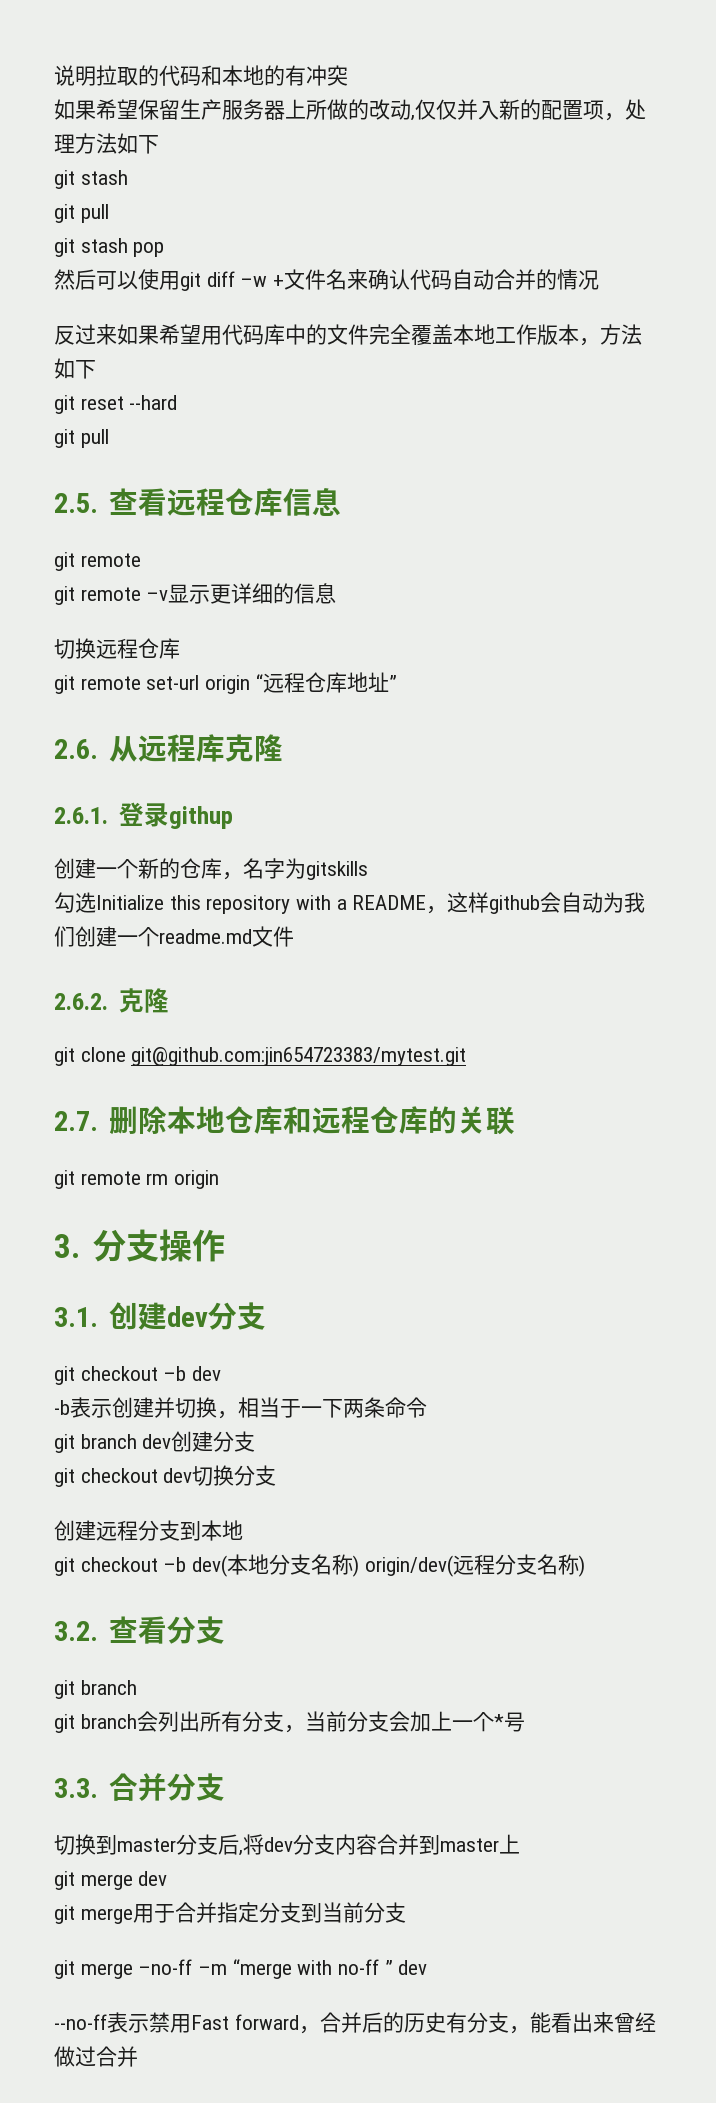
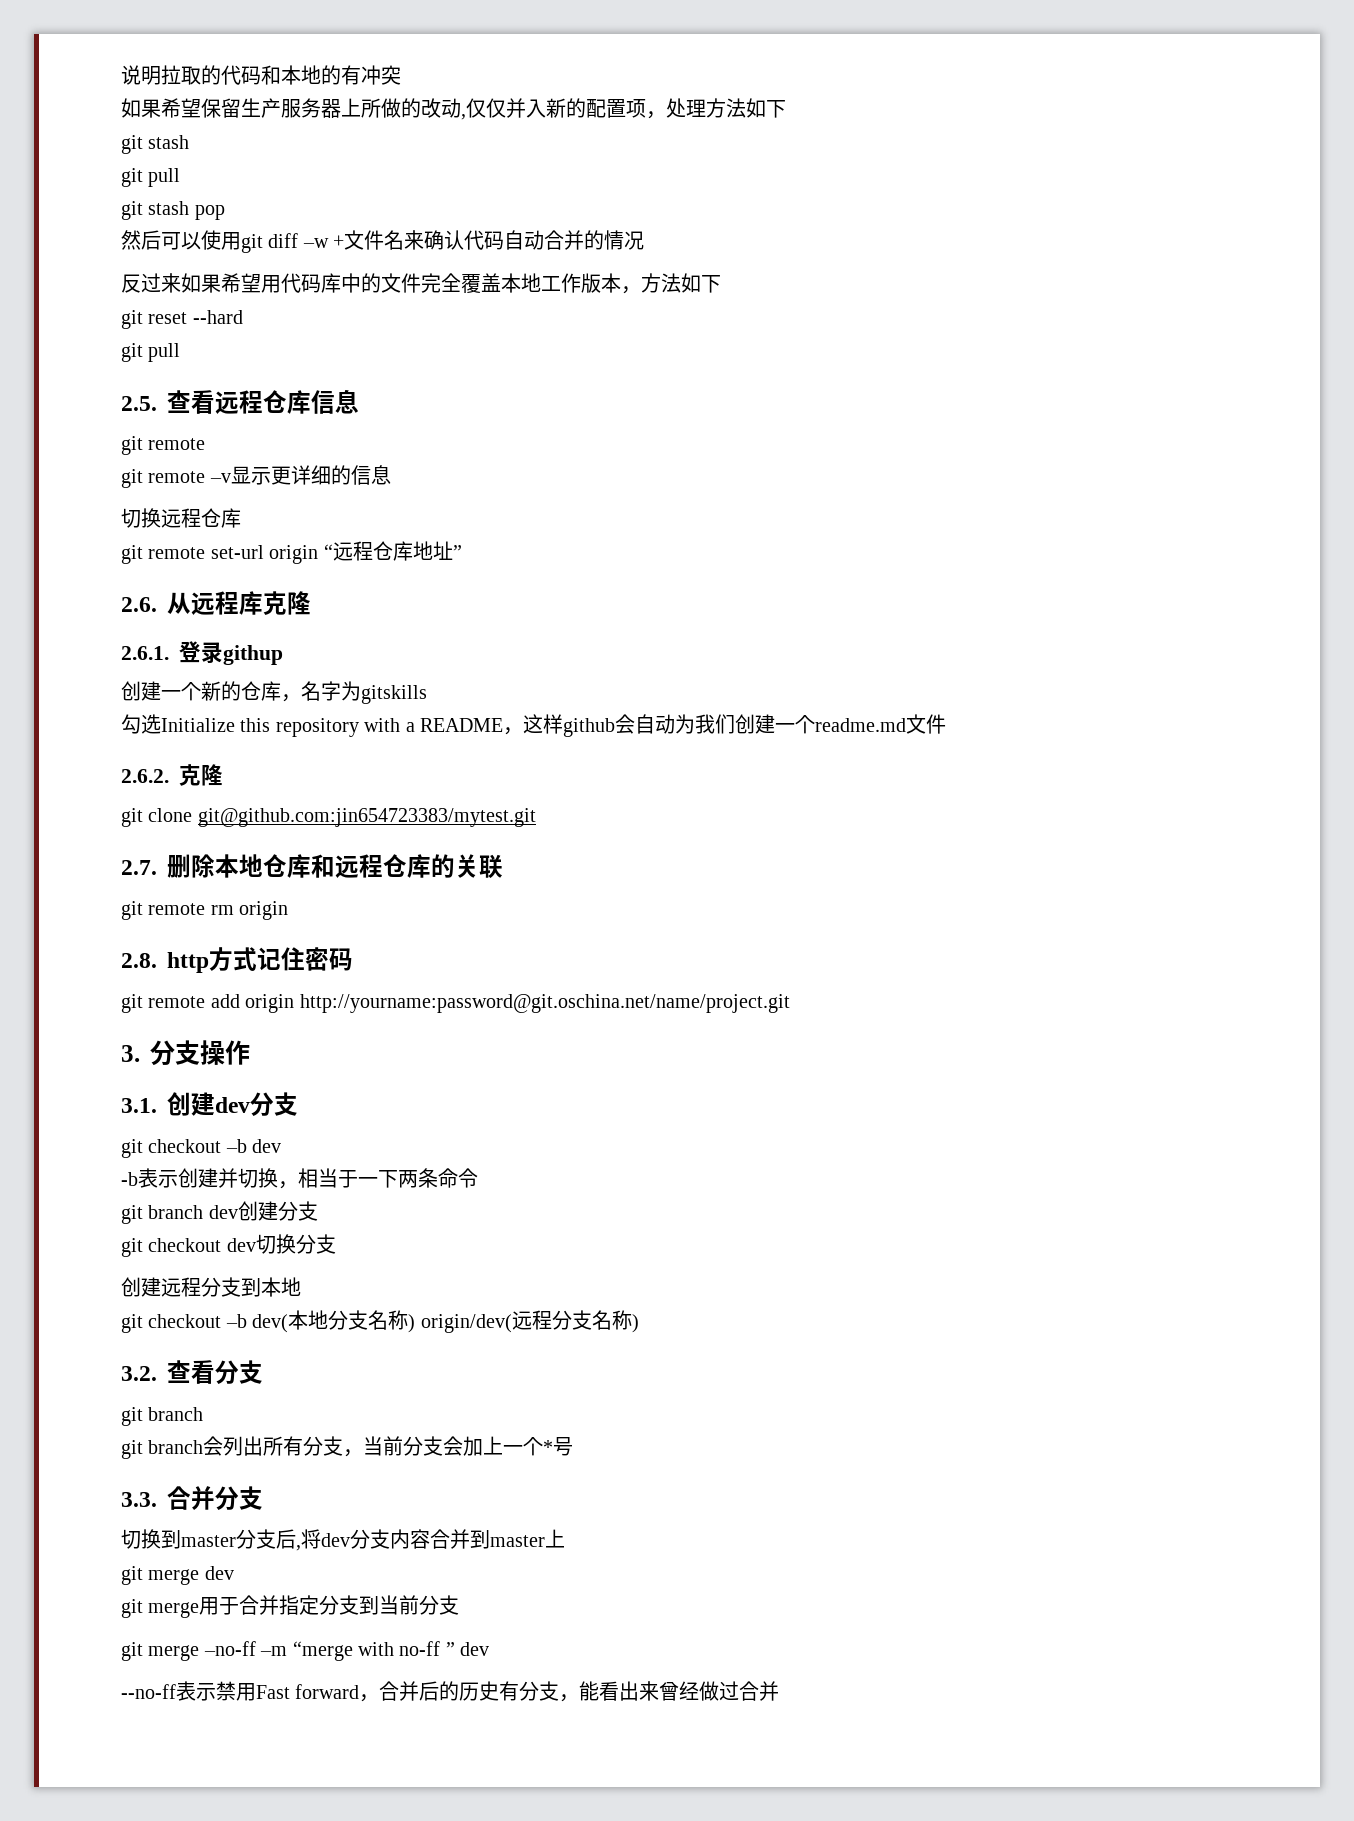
+ 2.8. http方式记住密码
+ git remote add origin http://yourname:password@git.oschina.net/name/project.git

